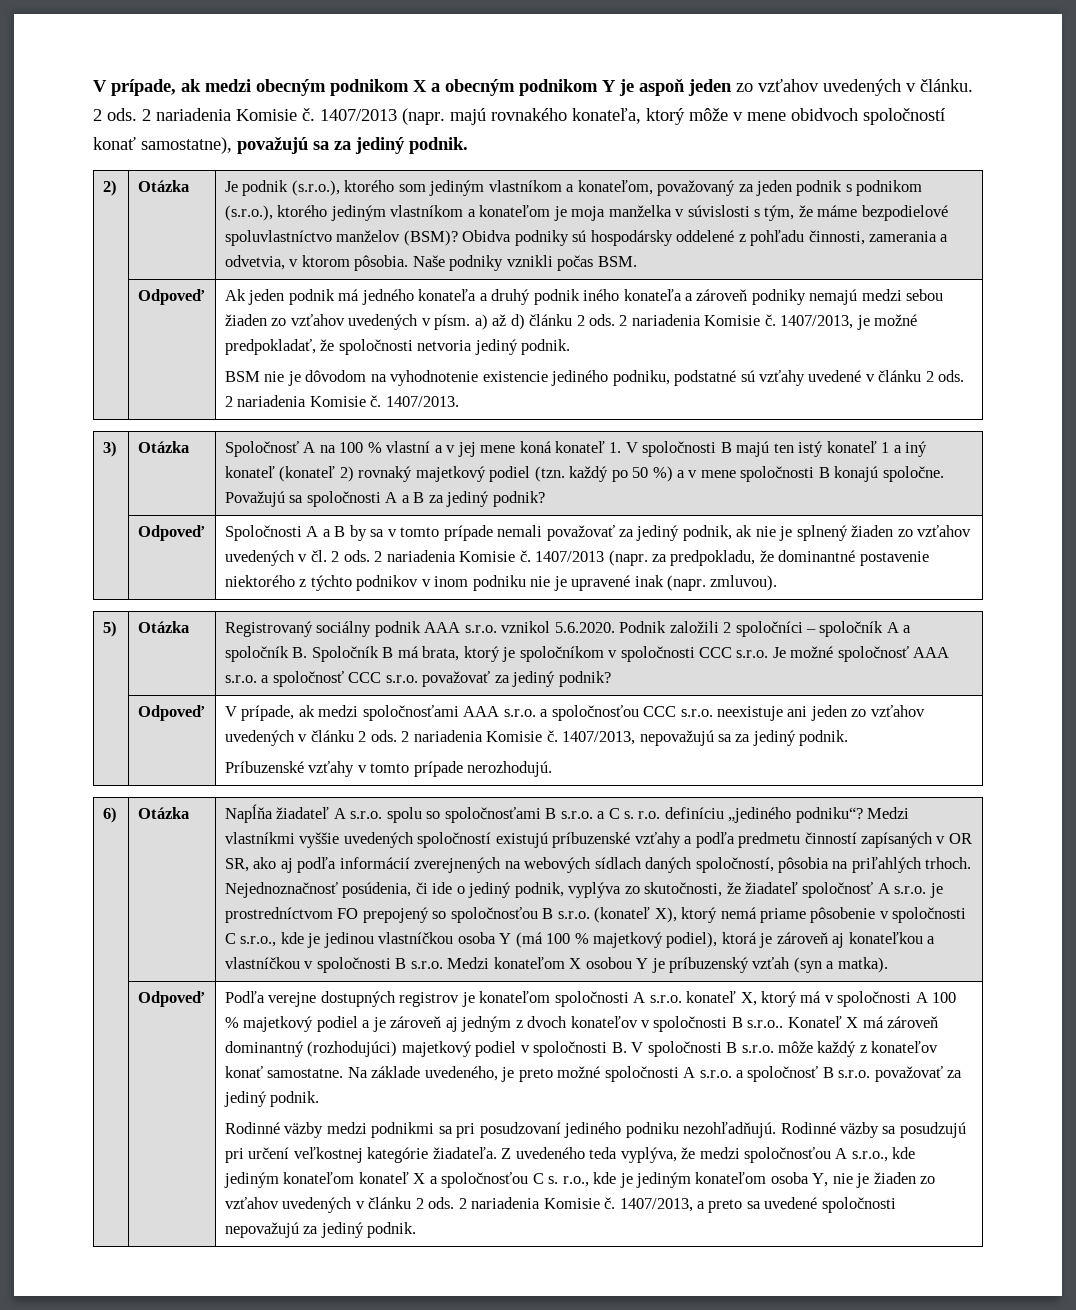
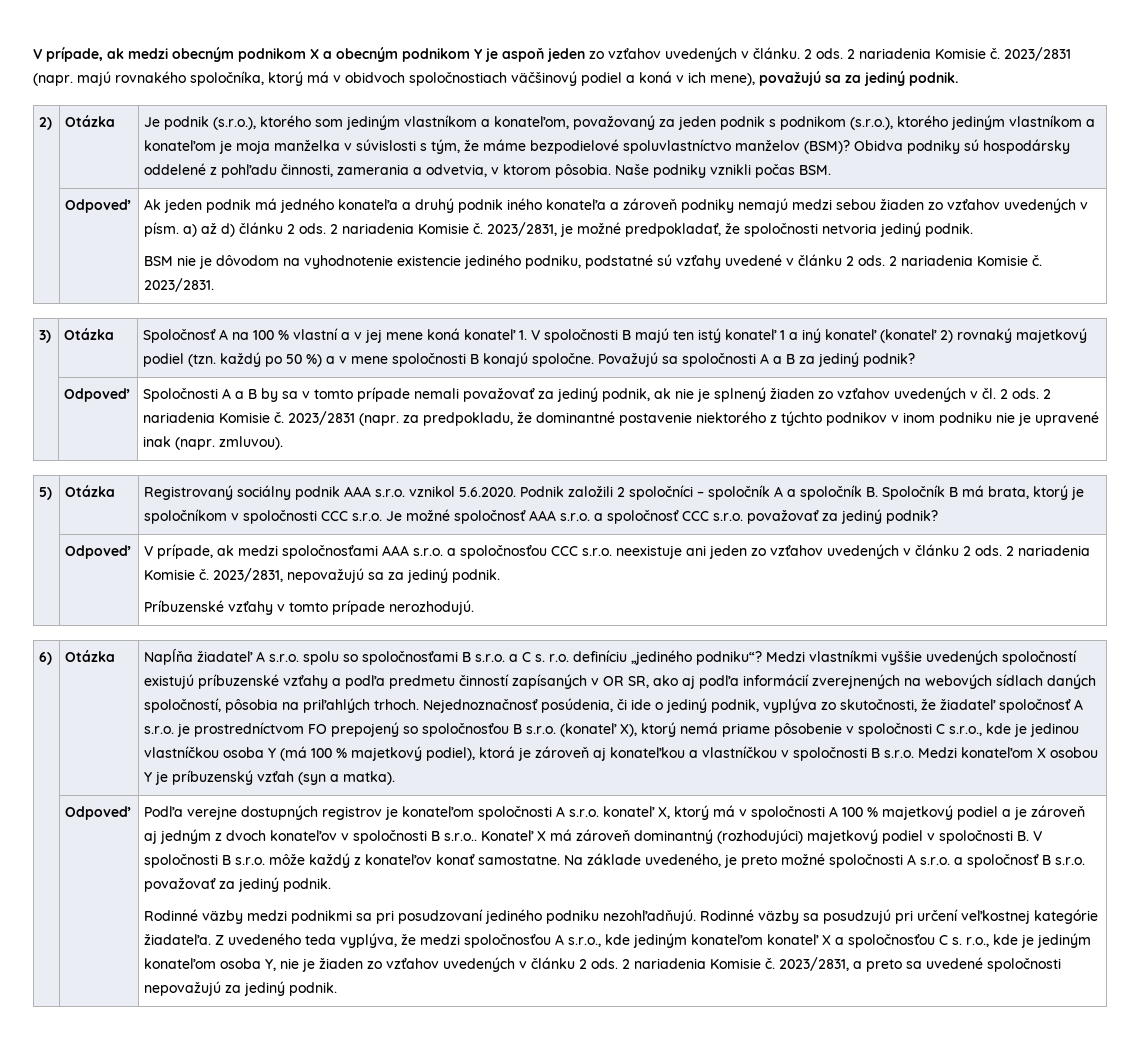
- 1407/2013 (napr. majú rovnakého konateľa, ktorý môže v mene obidvoch spoločností konať samostatne), považujú sa za jediný podnik.
+ 2023/2831 (napr. majú rovnakého spoločníka, ktorý má v obidvoch spoločnostiach väčšinový podiel a koná v ich mene), považujú sa za jediný podnik.
- 1407/2013, je možné predpokladať, že spoločnosti netvoria jediný podnik.
+ 2023/2831, je možné predpokladať, že spoločnosti netvoria jediný podnik.
- 1407/2013.
+ 2023/2831.
- 1407/2013 (napr. za predpokladu, že dominantné postavenie niektorého z týchto podnikov v inom podniku nie je upravené inak (napr. zmluvou).
+ 2023/2831 (napr. za predpokladu, že dominantné postavenie niektorého z týchto podnikov v inom podniku nie je upravené inak (napr. zmluvou).
- | Odpoveď | V prípade, ak medzi spoločnosťami AAA s.r.o. a spoločnosťou CCC s.r.o. neexistuje ani jeden zo vzťahov uvedených v článku 2 ods. 2 nariadenia Komisie č. 1407/2013, nepovažujú sa za jediný podnik.
+ | Odpoveď | V prípade, ak medzi spoločnosťami AAA s.r.o. a spoločnosťou CCC s.r.o. neexistuje ani jeden zo vzťahov uvedených v článku 2 ods. 2 nariadenia Komisie č. 2023/2831, nepovažujú sa za jediný podnik.
- 1407/2013, a preto sa uvedené spoločnosti nepovažujú za jediný podnik.
+ 2023/2831, a preto sa uvedené spoločnosti nepovažujú za jediný podnik.

